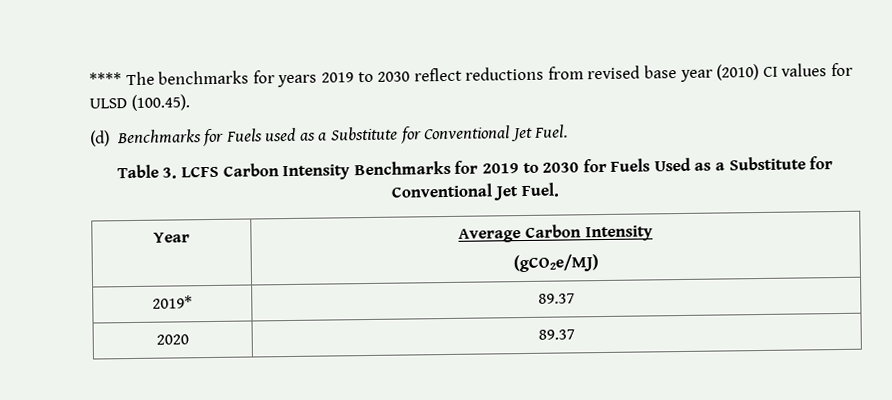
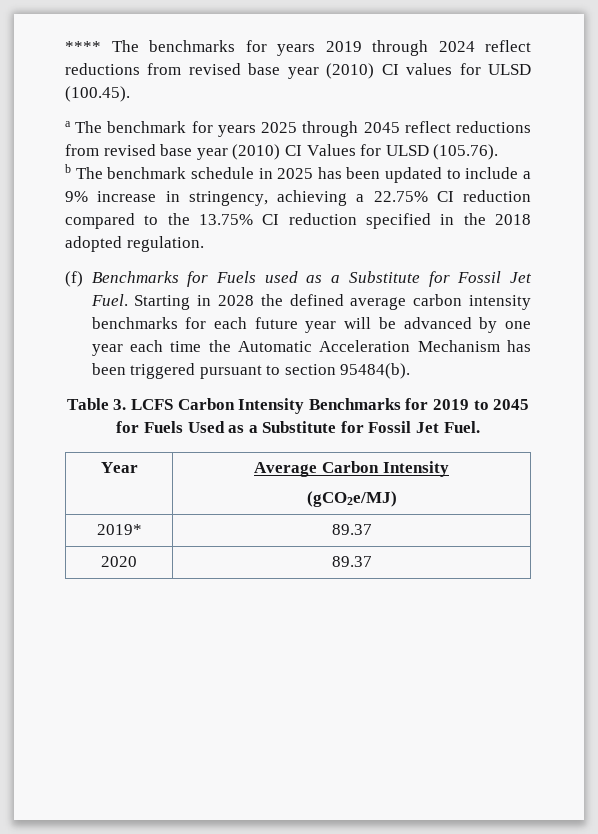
- **** The benchmarks for years 2019 to 2030 reflect reductions from revised base year (2010) CI values for ULSD (100.45).
+ **** The benchmarks for years 2019 through 2024 reflect reductions from revised base year (2010) CI values for ULSD (100.45).
- (d) Benchmarks for Fuels used as a Substitute for Conventional Jet Fuel.
+ a The benchmark for years 2025 through 2045 reflect reductions from revised base year (2010) CI Values for ULSD (105.76).
+ b The benchmark schedule in 2025 has been updated to include a 9% increase in stringency, achieving a 22.75% CI reduction compared to the 13.75% CI reduction specified in the 2018 adopted regulation.
+ (f) Benchmarks for Fuels used as a Substitute for Fossil Jet Fuel. Starting in 2028 the defined average carbon intensity benchmarks for each future year will be advanced by one year each time the Automatic Acceleration Mechanism has been triggered pursuant to section 95484(b).
- Table 3. LCFS Carbon Intensity Benchmarks for 2019 to 2030 for Fuels Used as a Substitute for Conventional Jet Fuel.
+ Table 3. LCFS Carbon Intensity Benchmarks for 2019 to 2045 for Fuels Used as a Substitute for Fossil Jet Fuel.

